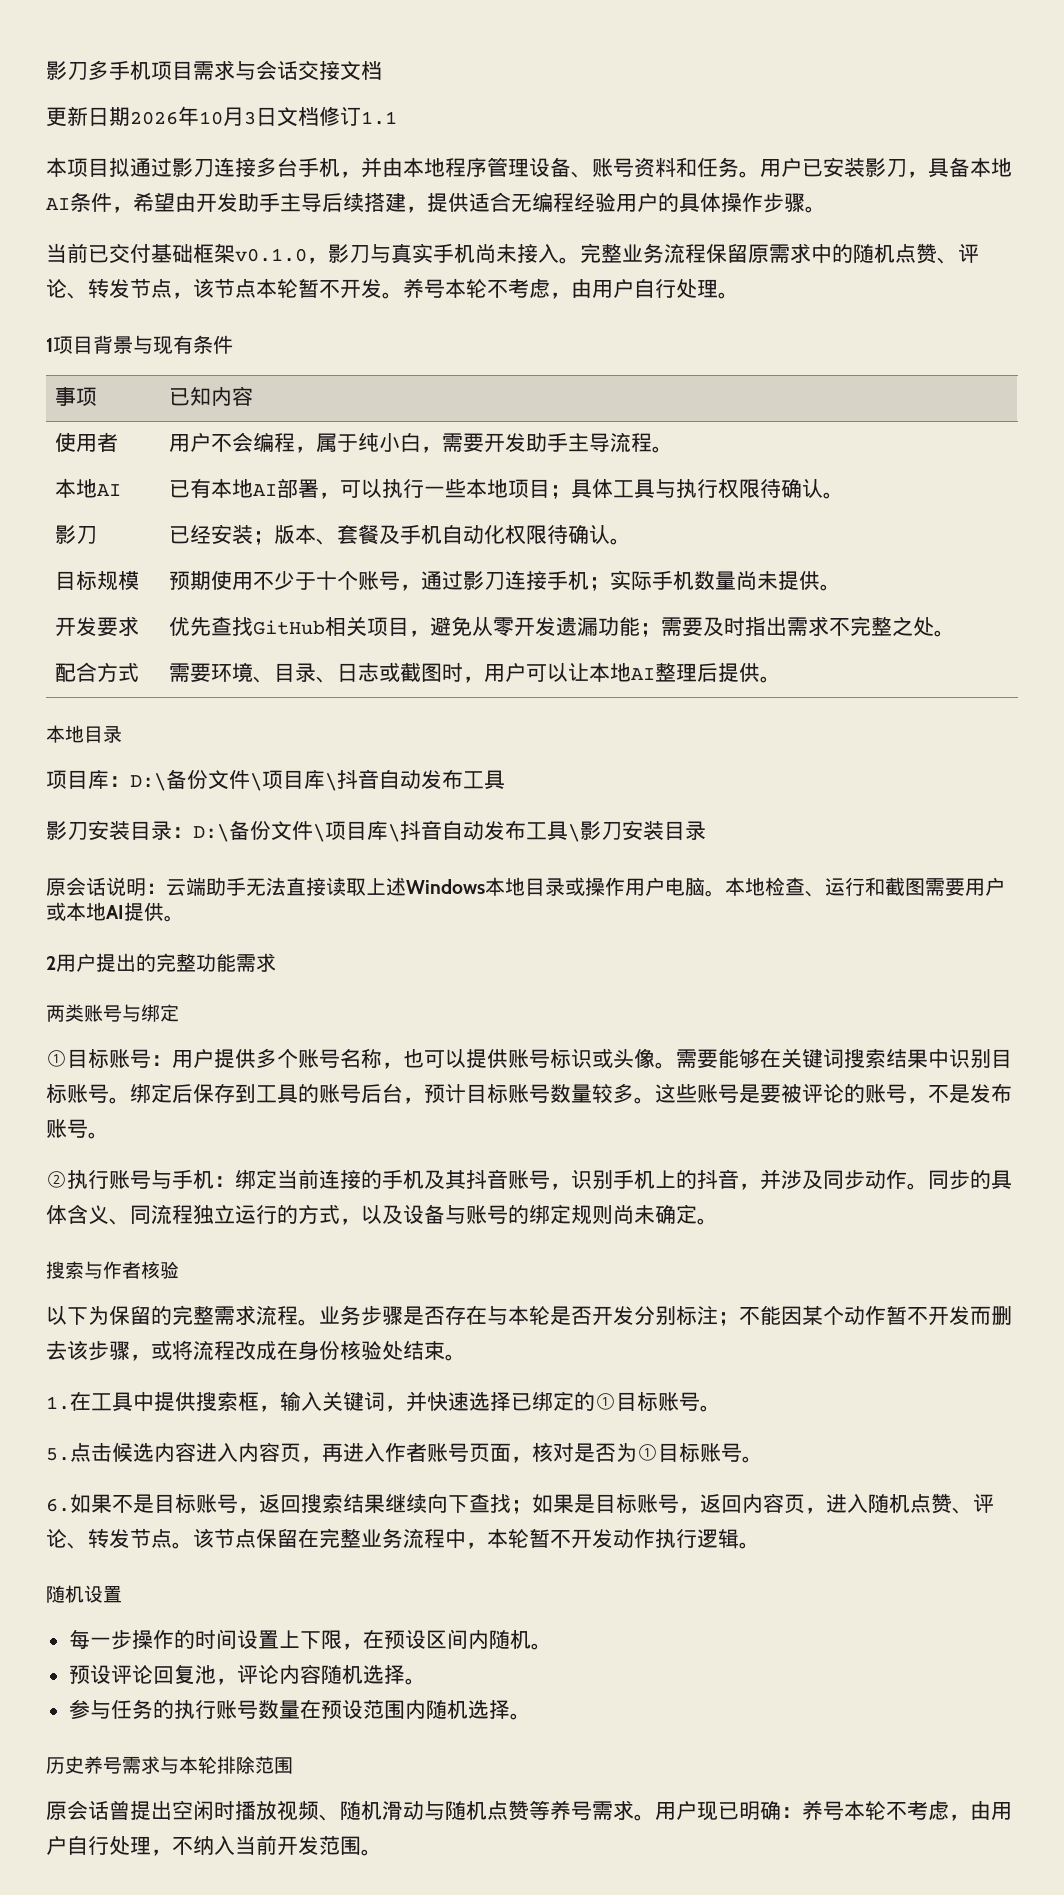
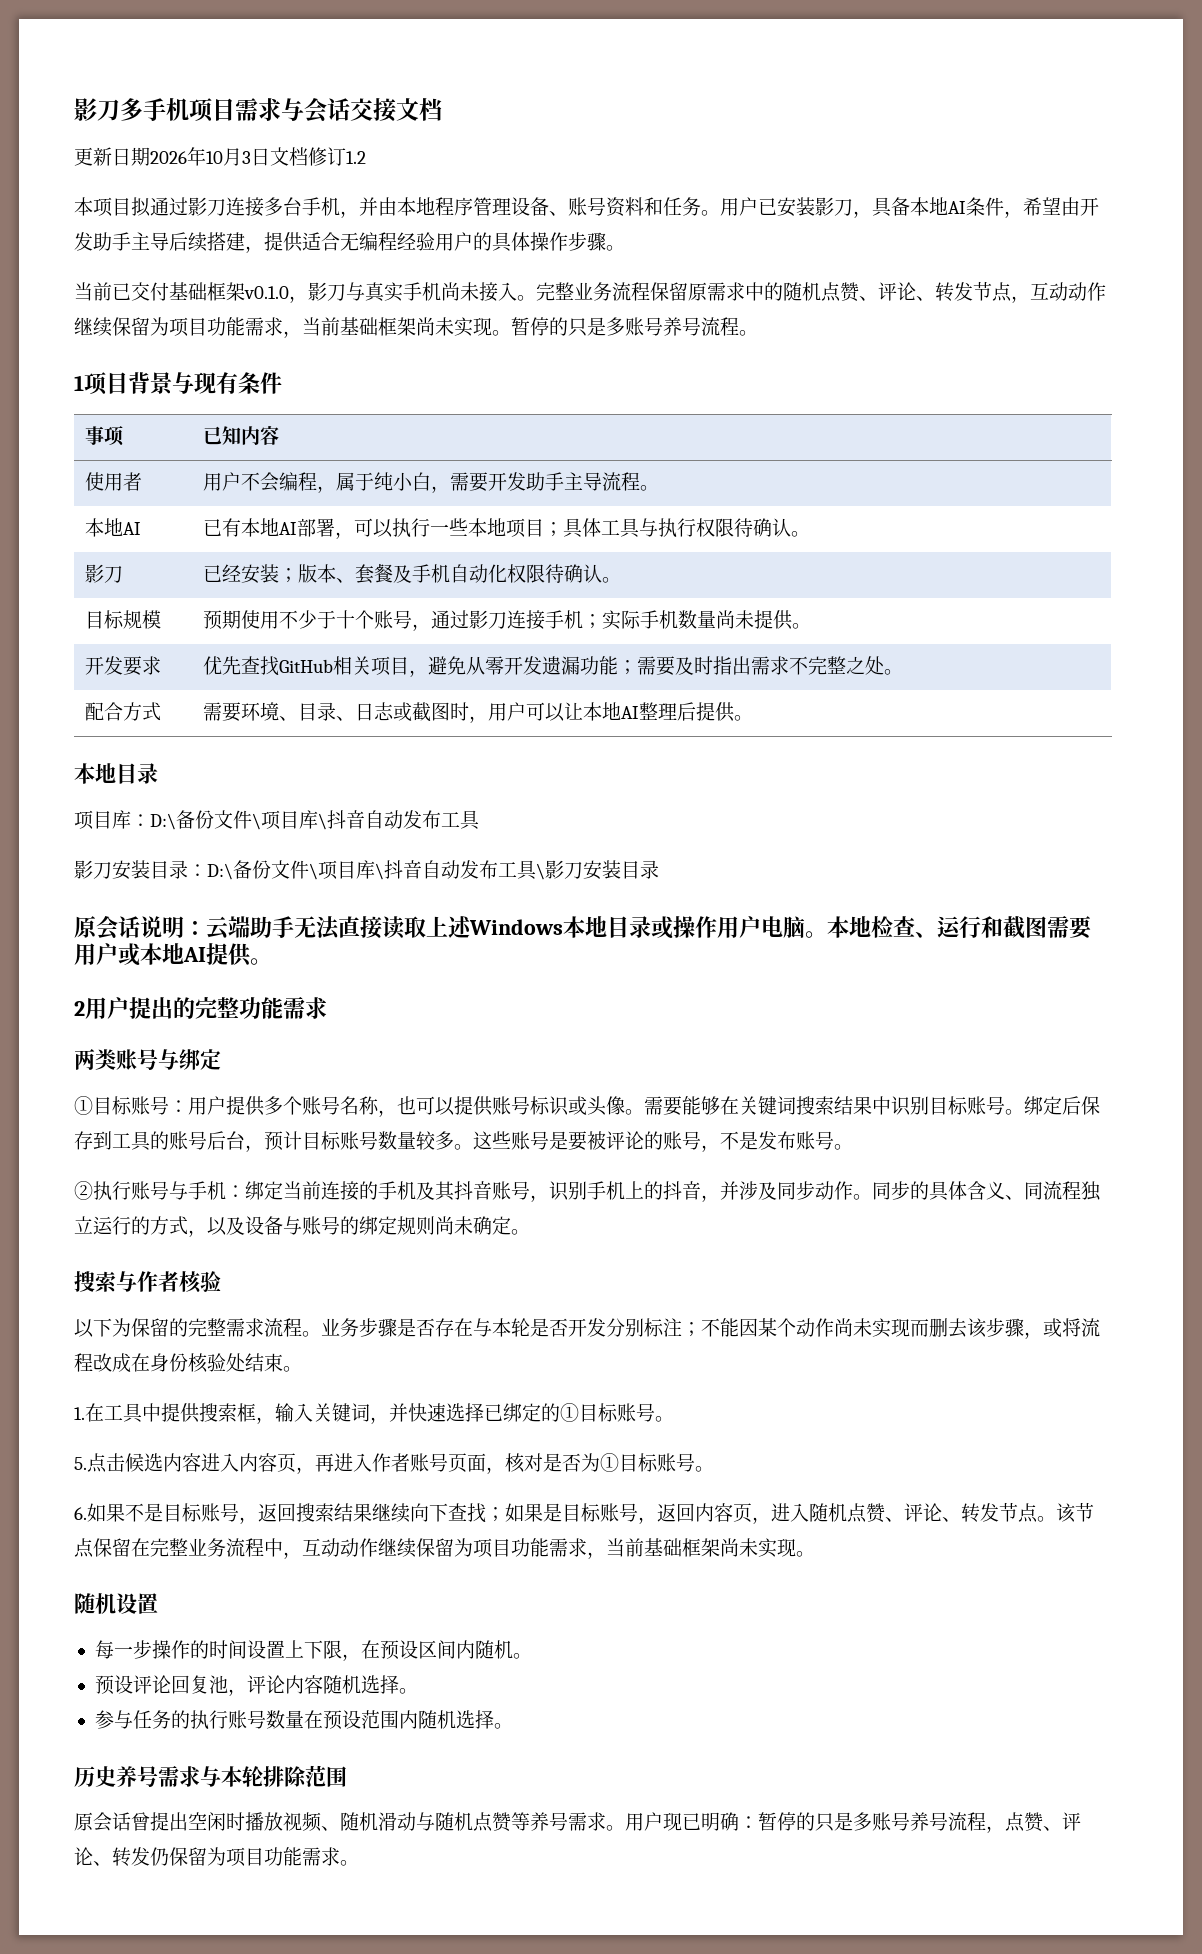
- 更新日期2026年10月3日文档修订1.1
+ 更新日期2026年10月3日文档修订1.2
- 完整业务流程保留原需求中的随机点赞、评论、转发节点，该节点本轮暂不开发。养号本轮不考虑，由用户自行处理。
+ 完整业务流程保留原需求中的随机点赞、评论、转发节点，互动动作继续保留为项目功能需求，当前基础框架尚未实现。暂停的只是多账号养号流程。
- 业务步骤是否存在与本轮是否开发分别标注；不能因某个动作暂不开发而删去该步骤，或将流程改成在身份核验处结束。
+ 业务步骤是否存在与本轮是否开发分别标注；不能因某个动作尚未实现而删去该步骤，或将流程改成在身份核验处结束。
- 该节点保留在完整业务流程中，本轮暂不开发动作执行逻辑。
+ 该节点保留在完整业务流程中，互动动作继续保留为项目功能需求，当前基础框架尚未实现。
- 用户现已明确：养号本轮不考虑，由用户自行处理，不纳入当前开发范围。
+ 用户现已明确：暂停的只是多账号养号流程，点赞、评论、转发仍保留为项目功能需求。

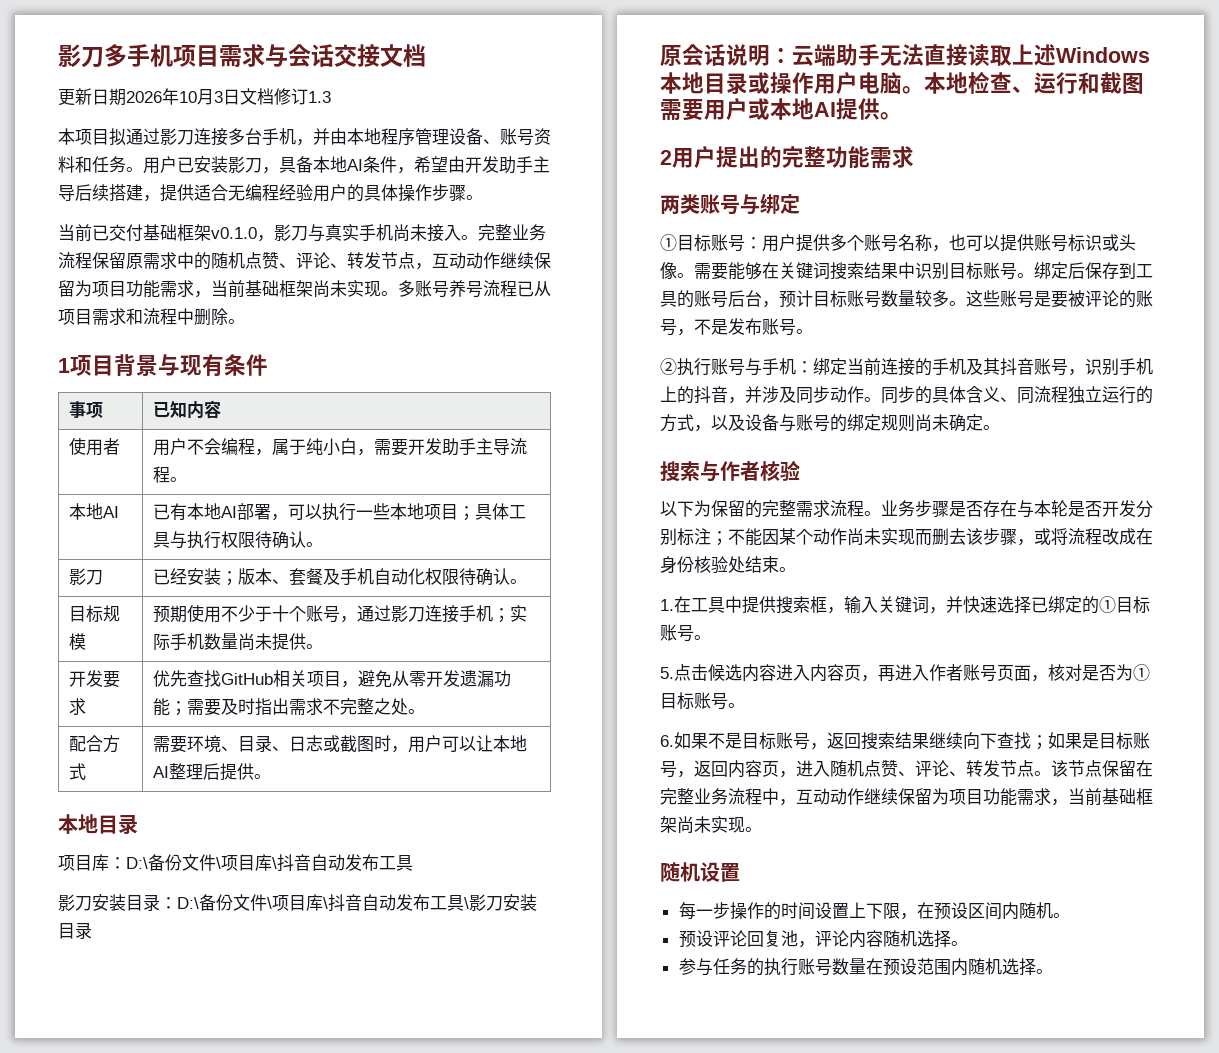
- 更新日期2026年10月3日文档修订1.2
+ 更新日期2026年10月3日文档修订1.3
- 暂停的只是多账号养号流程。
+ 多账号养号流程已从项目需求和流程中删除。
- 历史养号需求与本轮排除范围
- 原会话曾提出空闲时播放视频、随机滑动与随机点赞等养号需求。用户现已明确：暂停的只是多账号养号流程，点赞、评论、转发仍保留为项目功能需求。

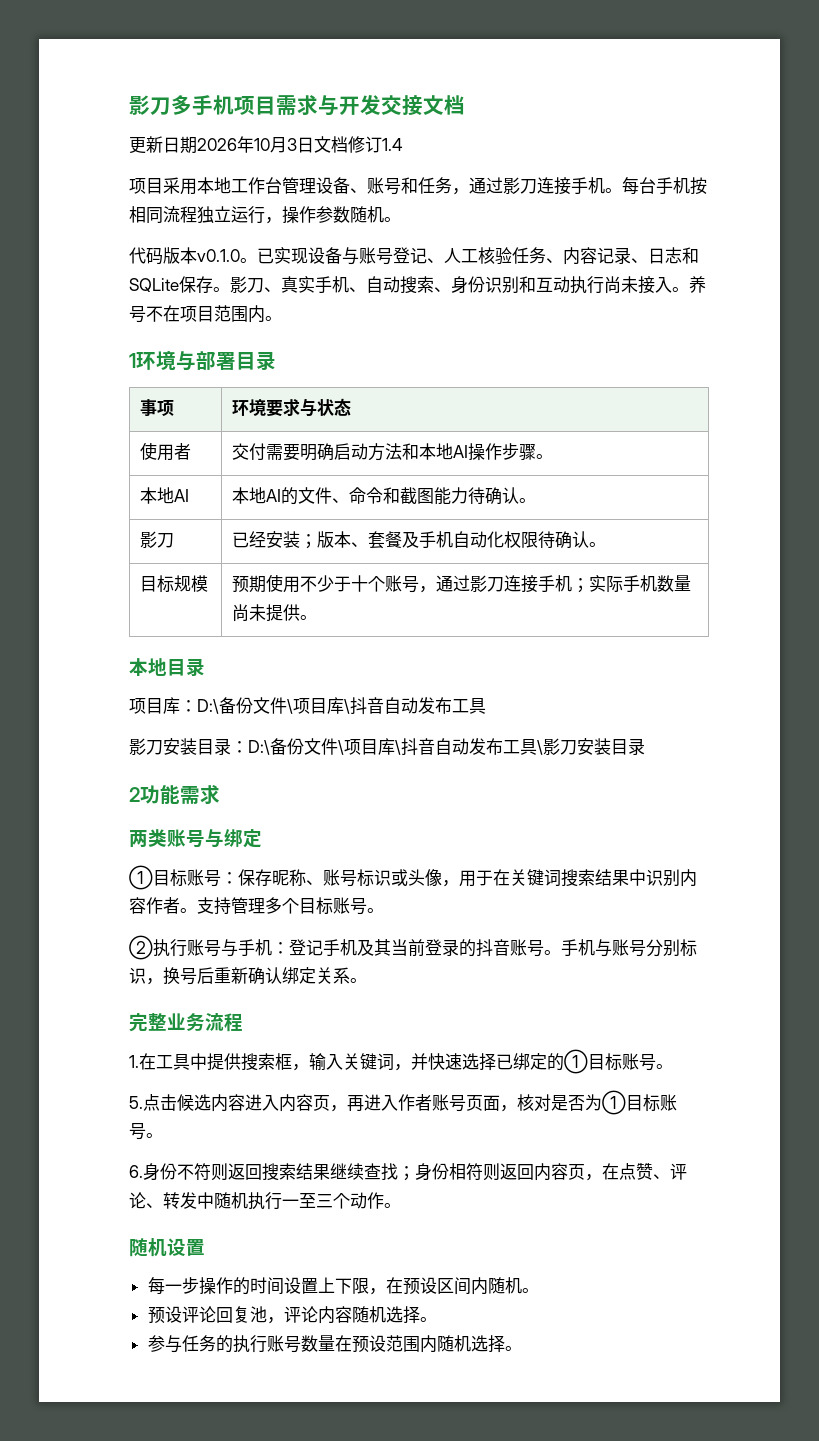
- 影刀多手机项目需求与会话交接文档
+ 影刀多手机项目需求与开发交接文档
- 更新日期2026年10月3日文档修订1.3
- 本项目拟通过影刀连接多台手机，并由本地程序管理设备、账号资料和任务。用户已安装影刀，具备本地AI条件，希望由开发助手主导后续搭建，提供适合无编程经验用户的具体操作步骤。
- 当前已交付基础框架v0.1.0，影刀与真实手机尚未接入。完整业务流程保留原需求中的随机点赞、评论、转发节点，互动动作继续保留为项目功能需求，当前基础框架尚未实现。多账号养号流程已从项目需求和流程中删除。
- 1项目背景与现有条件
- 事项 | 已知内容
- 使用者 | 用户不会编程，属于纯小白，需要开发助手主导流程。
+ 更新日期2026年10月3日文档修订1.4
+ 项目采用本地工作台管理设备、账号和任务，通过影刀连接手机。每台手机按相同流程独立运行，操作参数随机。
+ 代码版本v0.1.0。已实现设备与账号登记、人工核验任务、内容记录、日志和SQLite保存。影刀、真实手机、自动搜索、身份识别和互动执行尚未接入。养号不在项目范围内。
+ 1环境与部署目录
+ 事项 | 环境要求与状态
+ 使用者 | 交付需要明确启动方法和本地AI操作步骤。
- 本地AI | 已有本地AI部署，可以执行一些本地项目；具体工具与执行权限待确认。
+ 本地AI | 本地AI的文件、命令和截图能力待确认。
- 开发要求 | 优先查找GitHub相关项目，避免从零开发遗漏功能；需要及时指出需求不完整之处。
- 配合方式 | 需要环境、目录、日志或截图时，用户可以让本地AI整理后提供。
- 原会话说明：云端助手无法直接读取上述Windows本地目录或操作用户电脑。本地检查、运行和截图需要用户或本地AI提供。
- 2用户提出的完整功能需求
+ 2功能需求
- ①目标账号：用户提供多个账号名称，也可以提供账号标识或头像。需要能够在关键词搜索结果中识别目标账号。绑定后保存到工具的账号后台，预计目标账号数量较多。这些账号是要被评论的账号，不是发布账号。
+ ①目标账号：保存昵称、账号标识或头像，用于在关键词搜索结果中识别内容作者。支持管理多个目标账号。
- ②执行账号与手机：绑定当前连接的手机及其抖音账号，识别手机上的抖音，并涉及同步动作。同步的具体含义、同流程独立运行的方式，以及设备与账号的绑定规则尚未确定。
- 搜索与作者核验
- 以下为保留的完整需求流程。业务步骤是否存在与本轮是否开发分别标注；不能因某个动作尚未实现而删去该步骤，或将流程改成在身份核验处结束。
+ ②执行账号与手机：登记手机及其当前登录的抖音账号。手机与账号分别标识，换号后重新确认绑定关系。
+ 完整业务流程
- 6.如果不是目标账号，返回搜索结果继续向下查找；如果是目标账号，返回内容页，进入随机点赞、评论、转发节点。该节点保留在完整业务流程中，互动动作继续保留为项目功能需求，当前基础框架尚未实现。
+ 6.身份不符则返回搜索结果继续查找；身份相符则返回内容页，在点赞、评论、转发中随机执行一至三个动作。

